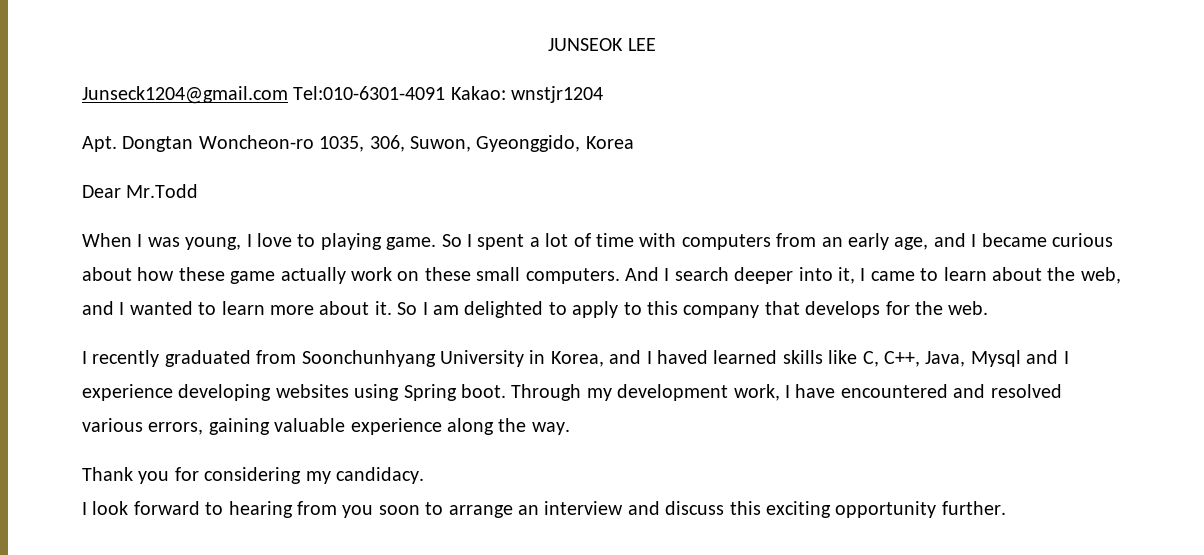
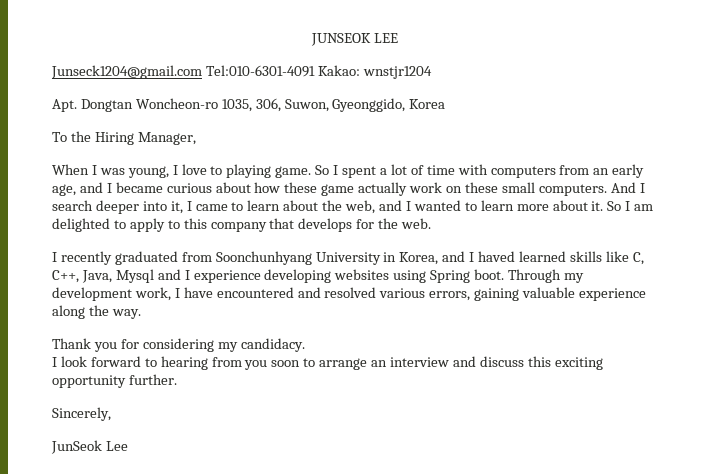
- Dear Mr.Todd
+ To the Hiring Manager,
+ Sincerely,
+ JunSeok Lee

